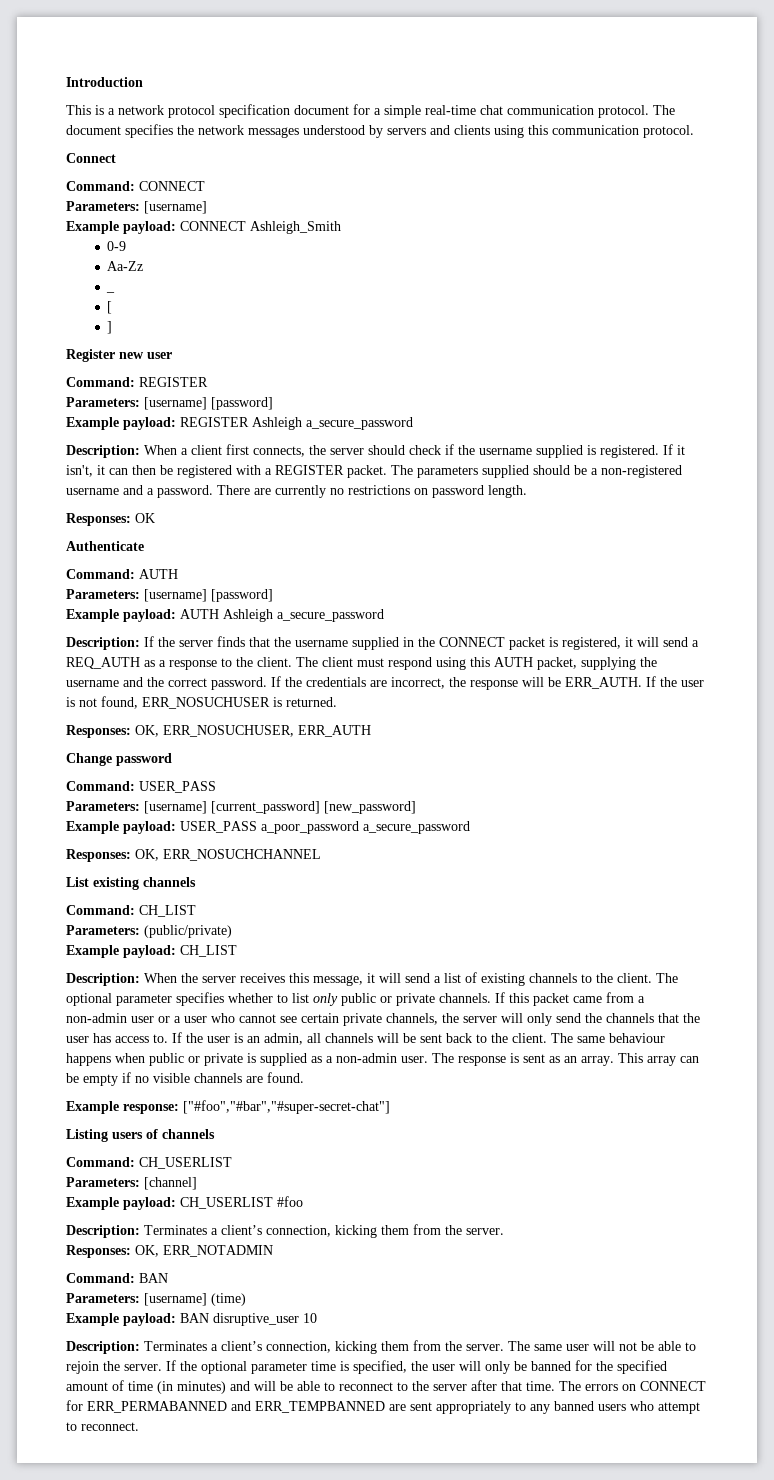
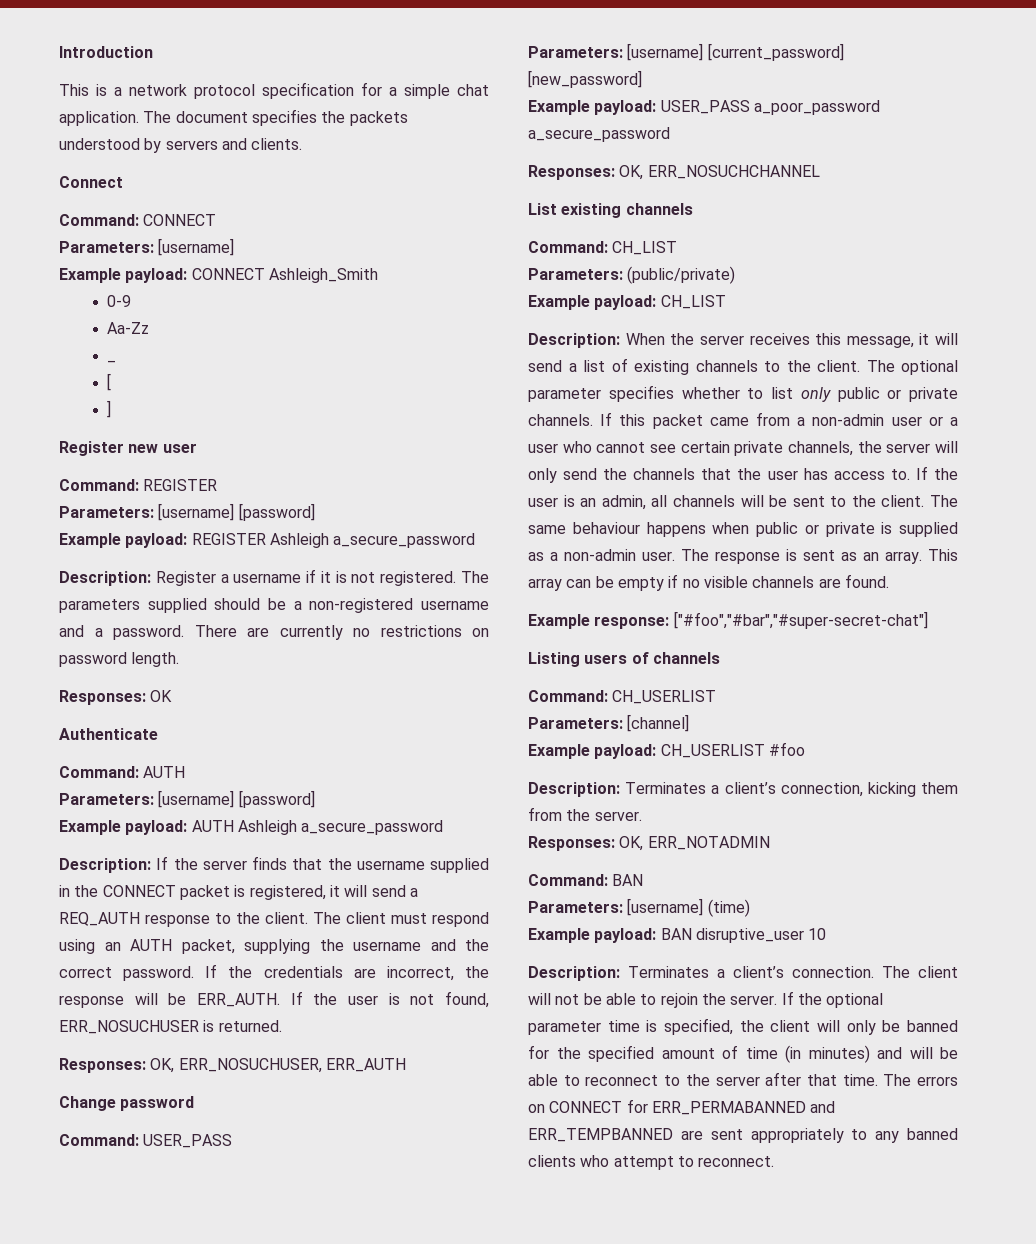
- This is a network protocol specification document for a simple real-time chat communication protocol.
+ This is a network protocol specification for a simple chat application.
- The document specifies the network messages understood by servers and clients using this communication protocol.
+ The document specifies the packets understood by servers and clients.
- Description: When a client first connects, the server should check if the username supplied is registered. If it isn't, it can then be registered with a REGISTER packet.
+ Description: Register a username if it is not registered.
- Description: If the server finds that the username supplied in the CONNECT packet is registered, it will send a REQ_AUTH as a response to the client.
+ Description: If the server finds that the username supplied in the CONNECT packet is registered, it will send a REQ_AUTH response to the client.
- The client must respond using this AUTH packet, supplying the username and the correct password.
+ The client must respond using an AUTH packet, supplying the username and the correct password.
- If the user is an admin, all channels will be sent back to the client.
+ If the user is an admin, all channels will be sent to the client.
- Description: Terminates a client’s connection, kicking them from the server. The same user will not be able to rejoin the server.
+ Description: Terminates a client’s connection. The client will not be able to rejoin the server.
- If the optional parameter time is specified, the user will only be banned for the specified amount of time (in minutes) and will be able to reconnect to the server after that time.
+ If the optional parameter time is specified, the client will only be banned for the specified amount of time (in minutes) and will be able to reconnect to the server after that time.
- The errors on CONNECT for ERR_PERMABANNED and ERR_TEMPBANNED are sent appropriately to any banned users who attempt to reconnect.
+ The errors on CONNECT for ERR_PERMABANNED and ERR_TEMPBANNED are sent appropriately to any banned clients who attempt to reconnect.

